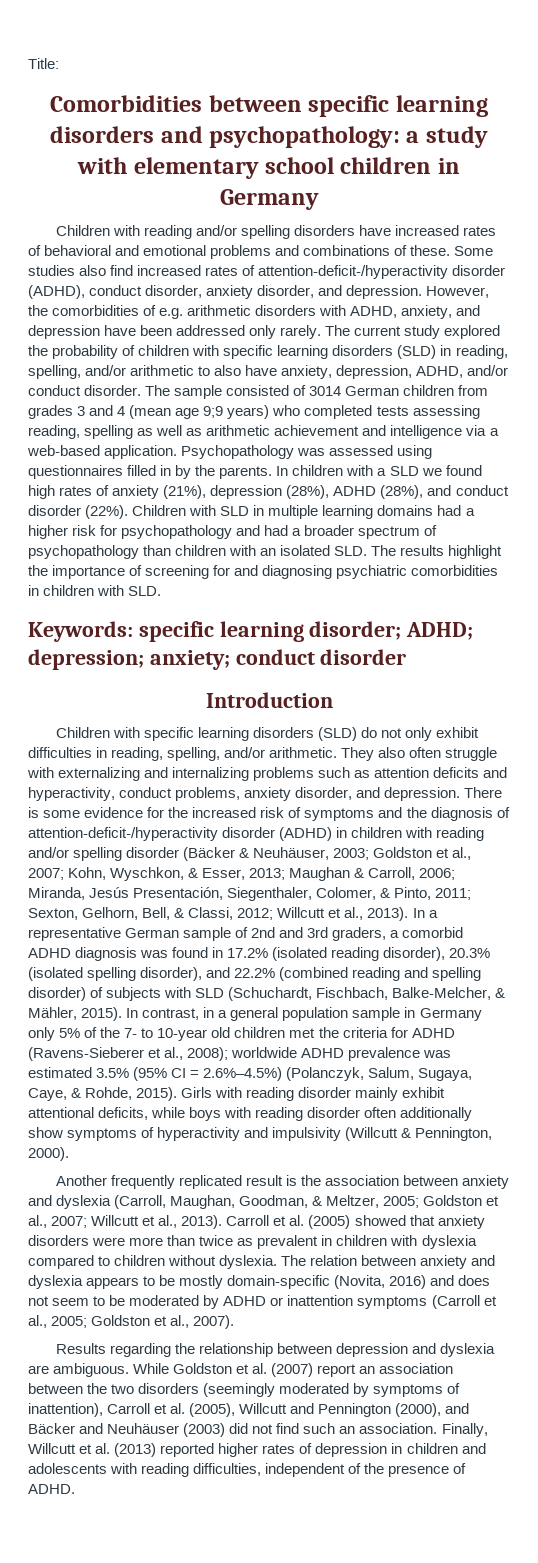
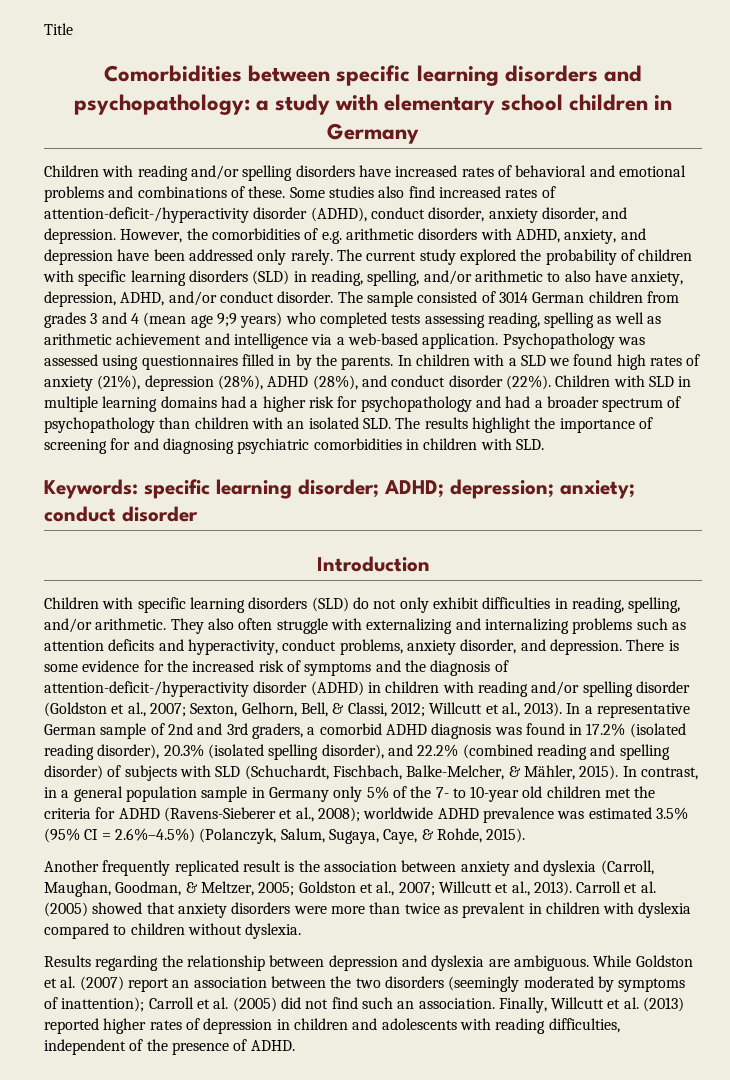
- Title:
+ Title
- There is some evidence for the increased risk of symptoms and the diagnosis of attention-deficit-/hyperactivity disorder (ADHD) in children with reading and/or spelling disorder (Bäcker & Neuhäuser, 2003; Goldston et al., 2007; Kohn, Wyschkon, & Esser, 2013; Maughan & Carroll, 2006; Miranda, Jesús Presentación, Siegenthaler, Colomer, & Pinto, 2011; Sexton, Gelhorn, Bell, & Classi, 2012; Willcutt et al., 2013).
+ There is some evidence for the increased risk of symptoms and the diagnosis of attention-deficit-/hyperactivity disorder (ADHD) in children with reading and/or spelling disorder (Goldston et al., 2007; Sexton, Gelhorn, Bell, & Classi, 2012; Willcutt et al., 2013).
- Girls with reading disorder mainly exhibit attentional deficits, while boys with reading disorder often additionally show symptoms of hyperactivity and impulsivity (Willcutt & Pennington, 2000).
- The relation between anxiety and dyslexia appears to be mostly domain-specific (Novita, 2016) and does not seem to be moderated by ADHD or inattention symptoms (Carroll et al., 2005; Goldston et al., 2007).
- While Goldston et al. (2007) report an association between the two disorders (seemingly moderated by symptoms of inattention), Carroll et al. (2005), Willcutt and Pennington (2000), and Bäcker and Neuhäuser (2003) did not find such an association.
+ While Goldston et al. (2007) report an association between the two disorders (seemingly moderated by symptoms of inattention); Carroll et al. (2005) did not find such an association.

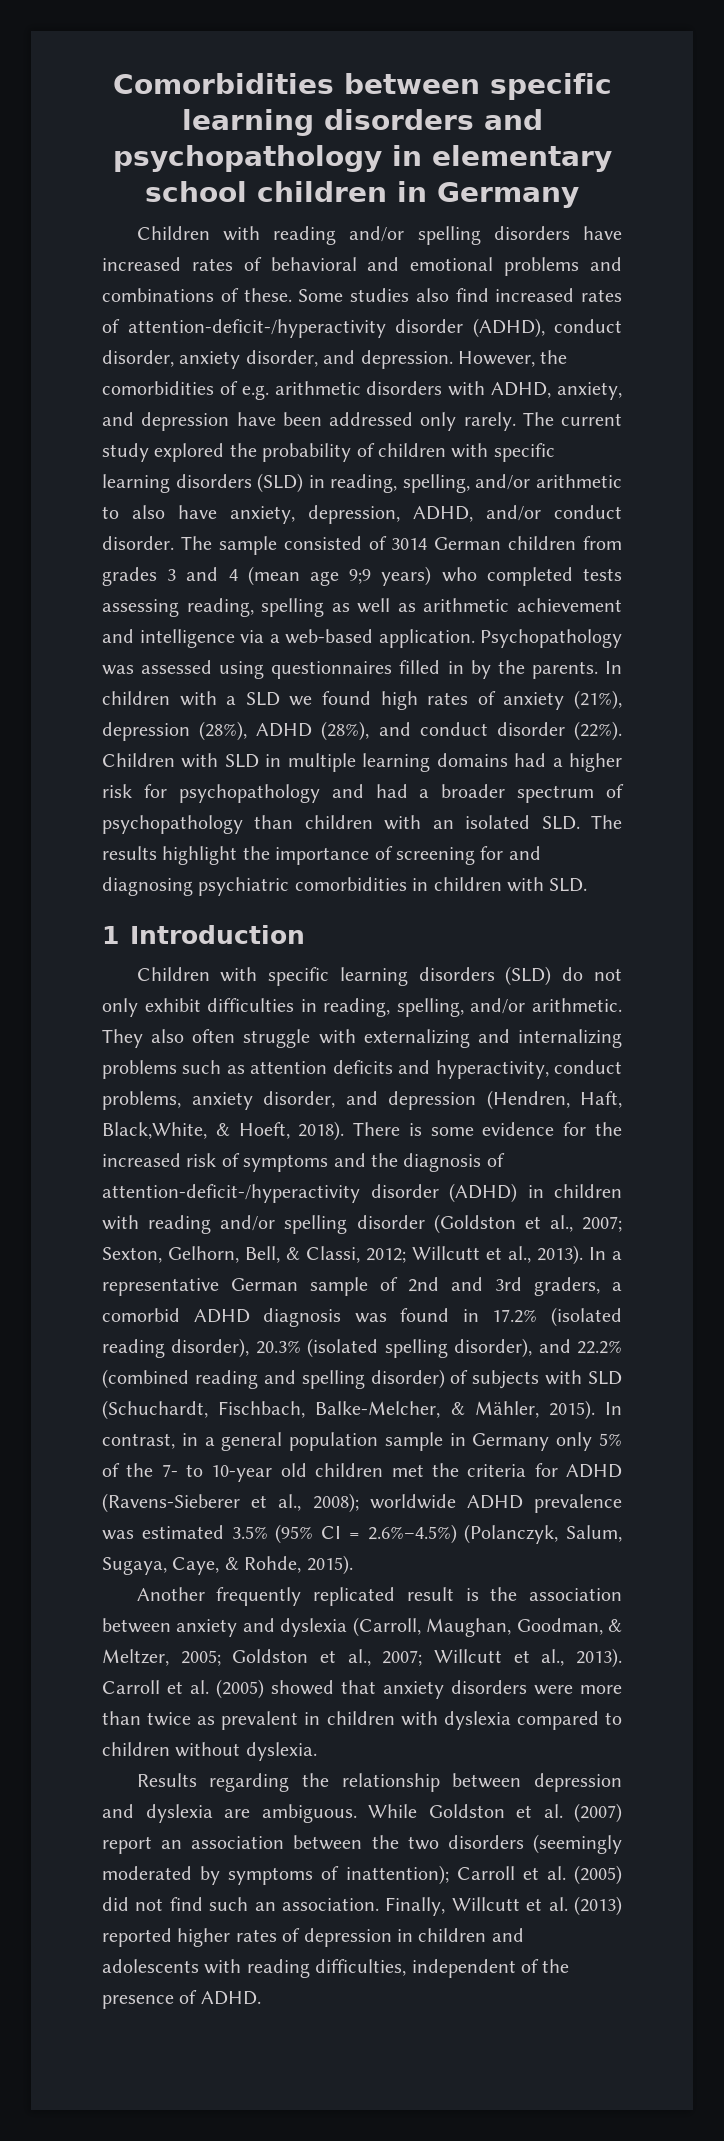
- Title
- Comorbidities between specific learning disorders and psychopathology: a study with elementary school children in Germany
+ Comorbidities between specific learning disorders and psychopathology in elementary school children in Germany
- Keywords: specific learning disorder; ADHD; depression; anxiety; conduct disorder
- Introduction
+ 1 Introduction
- They also often struggle with externalizing and internalizing problems such as attention deficits and hyperactivity, conduct problems, anxiety disorder, and depression.
+ They also often struggle with externalizing and internalizing problems such as attention deficits and hyperactivity, conduct problems, anxiety disorder, and depression (Hendren, Haft, Black,White, & Hoeft, 2018).

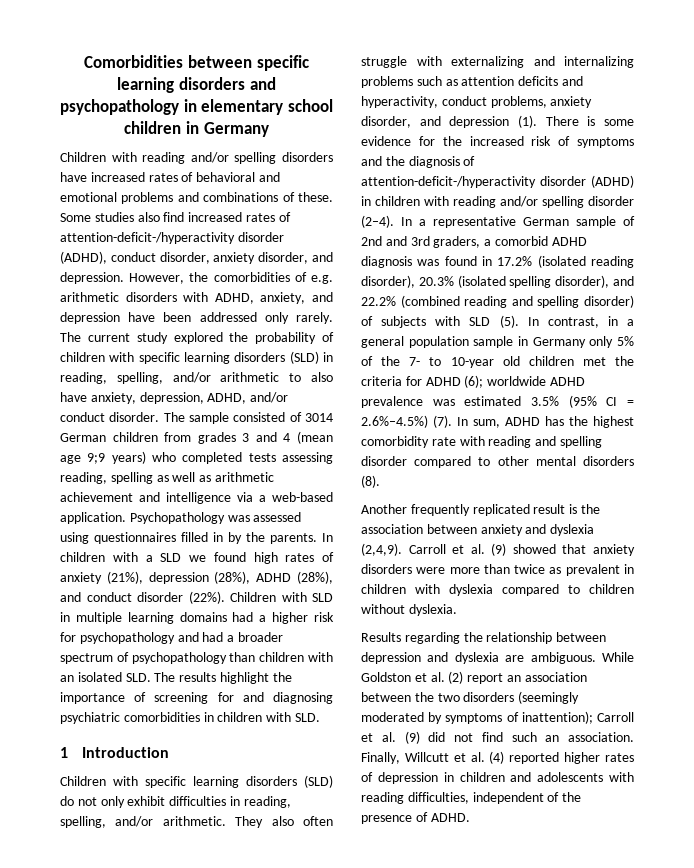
- They also often struggle with externalizing and internalizing problems such as attention deficits and hyperactivity, conduct problems, anxiety disorder, and depression (Hendren, Haft, Black,White, & Hoeft, 2018).
+ They also often struggle with externalizing and internalizing problems such as attention deficits and hyperactivity, conduct problems, anxiety disorder, and depression (1).
- There is some evidence for the increased risk of symptoms and the diagnosis of attention-deficit-/hyperactivity disorder (ADHD) in children with reading and/or spelling disorder (Goldston et al., 2007; Sexton, Gelhorn, Bell, & Classi, 2012; Willcutt et al., 2013).
+ There is some evidence for the increased risk of symptoms and the diagnosis of attention-deficit-/hyperactivity disorder (ADHD) in children with reading and/or spelling disorder (2–4).
- In a representative German sample of 2nd and 3rd graders, a comorbid ADHD diagnosis was found in 17.2% (isolated reading disorder), 20.3% (isolated spelling disorder), and 22.2% (combined reading and spelling disorder) of subjects with SLD (Schuchardt, Fischbach, Balke-Melcher, & Mähler, 2015).
+ In a representative German sample of 2nd and 3rd graders, a comorbid ADHD diagnosis was found in 17.2% (isolated reading disorder), 20.3% (isolated spelling disorder), and 22.2% (combined reading and spelling disorder) of subjects with SLD (5).
- In contrast, in a general population sample in Germany only 5% of the 7- to 10-year old children met the criteria for ADHD (Ravens-Sieberer et al., 2008); worldwide ADHD prevalence was estimated 3.5% (95% CI = 2.6%–4.5%) (Polanczyk, Salum, Sugaya, Caye, & Rohde, 2015).
+ In contrast, in a general population sample in Germany only 5% of the 7- to 10-year old children met the criteria for ADHD (6); worldwide ADHD prevalence was estimated 3.5% (95% CI = 2.6%–4.5%) (7). In sum, ADHD has the highest comorbidity rate with reading and spelling disorder compared to other mental disorders (8).
- Another frequently replicated result is the association between anxiety and dyslexia (Carroll, Maughan, Goodman, & Meltzer, 2005; Goldston et al., 2007; Willcutt et al., 2013). Carroll et al. (2005) showed that anxiety disorders were more than twice as prevalent in children with dyslexia compared to children without dyslexia.
+ Another frequently replicated result is the association between anxiety and dyslexia (2,4,9). Carroll et al. (9) showed that anxiety disorders were more than twice as prevalent in children with dyslexia compared to children without dyslexia.
- While Goldston et al. (2007) report an association between the two disorders (seemingly moderated by symptoms of inattention); Carroll et al. (2005) did not find such an association.
+ While Goldston et al. (2) report an association between the two disorders (seemingly moderated by symptoms of inattention); Carroll et al. (9) did not find such an association.
- Finally, Willcutt et al. (2013) reported higher rates of depression in children and adolescents with reading difficulties, independent of the presence of ADHD.
+ Finally, Willcutt et al. (4) reported higher rates of depression in children and adolescents with reading difficulties, independent of the presence of ADHD.

